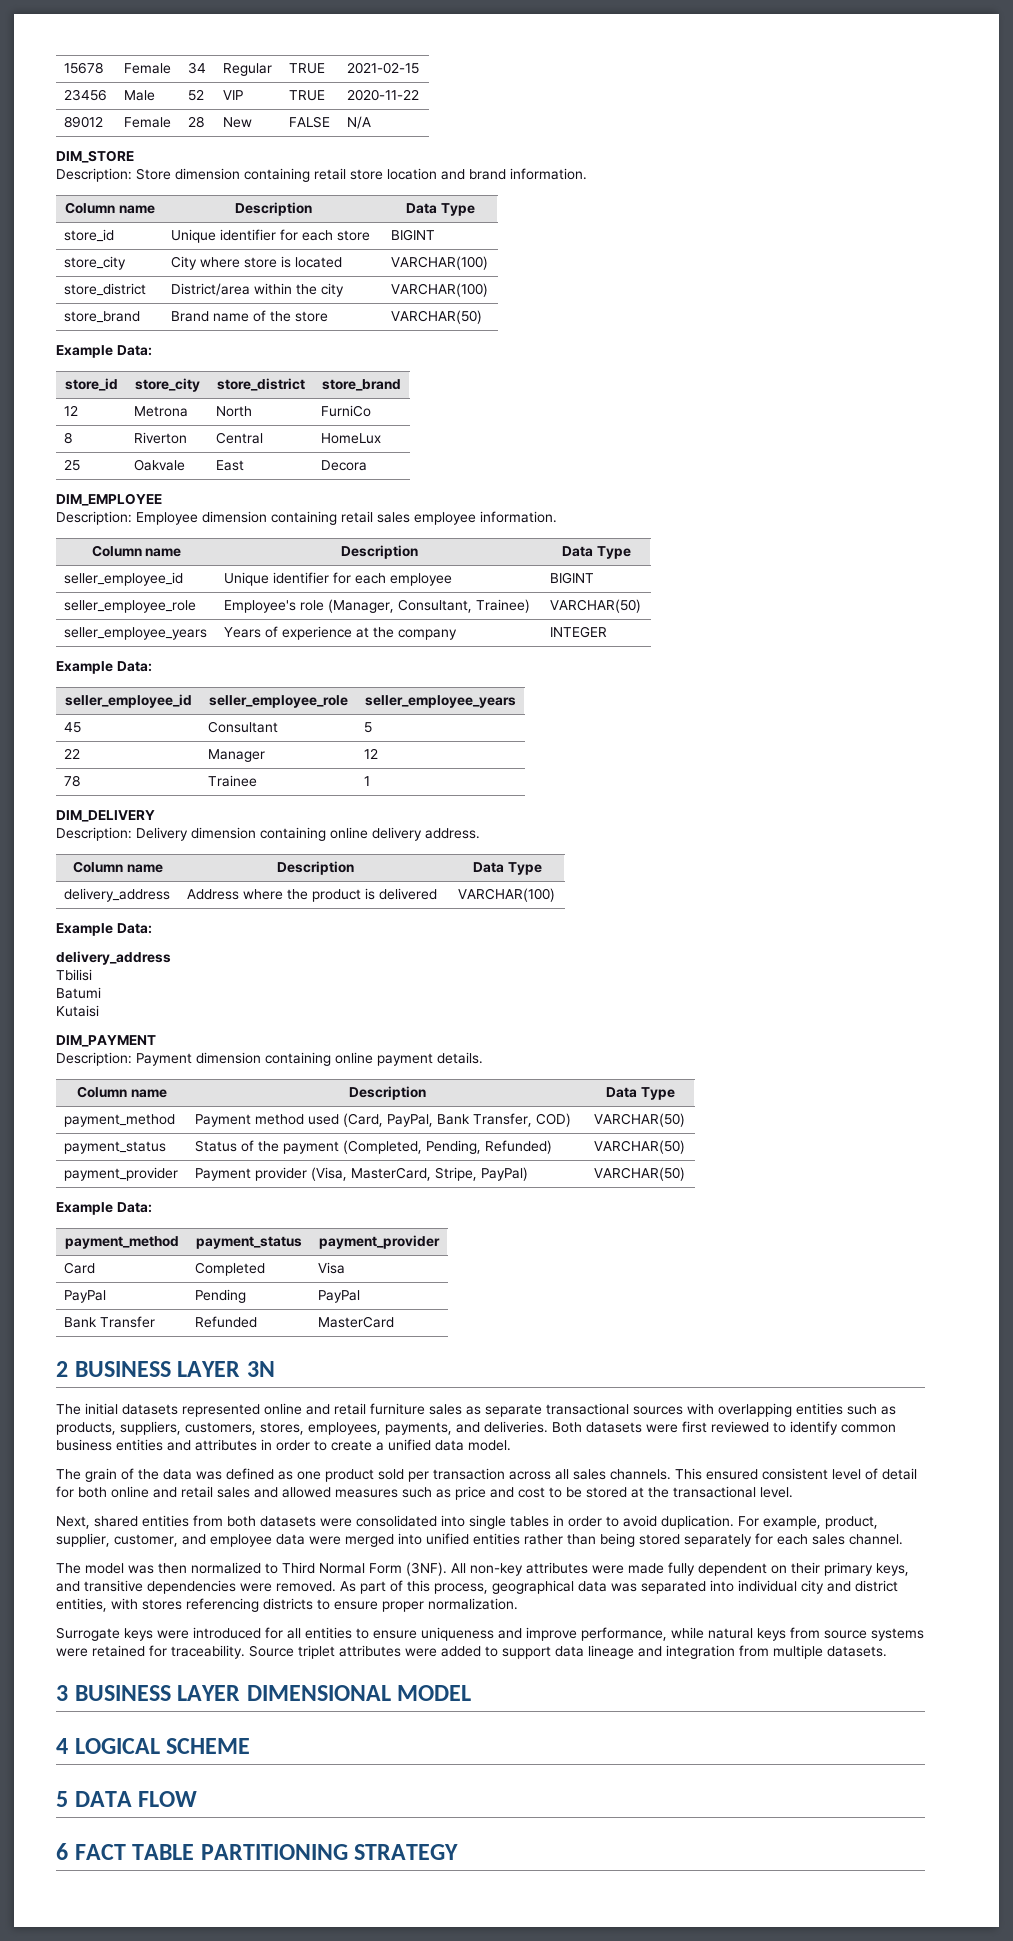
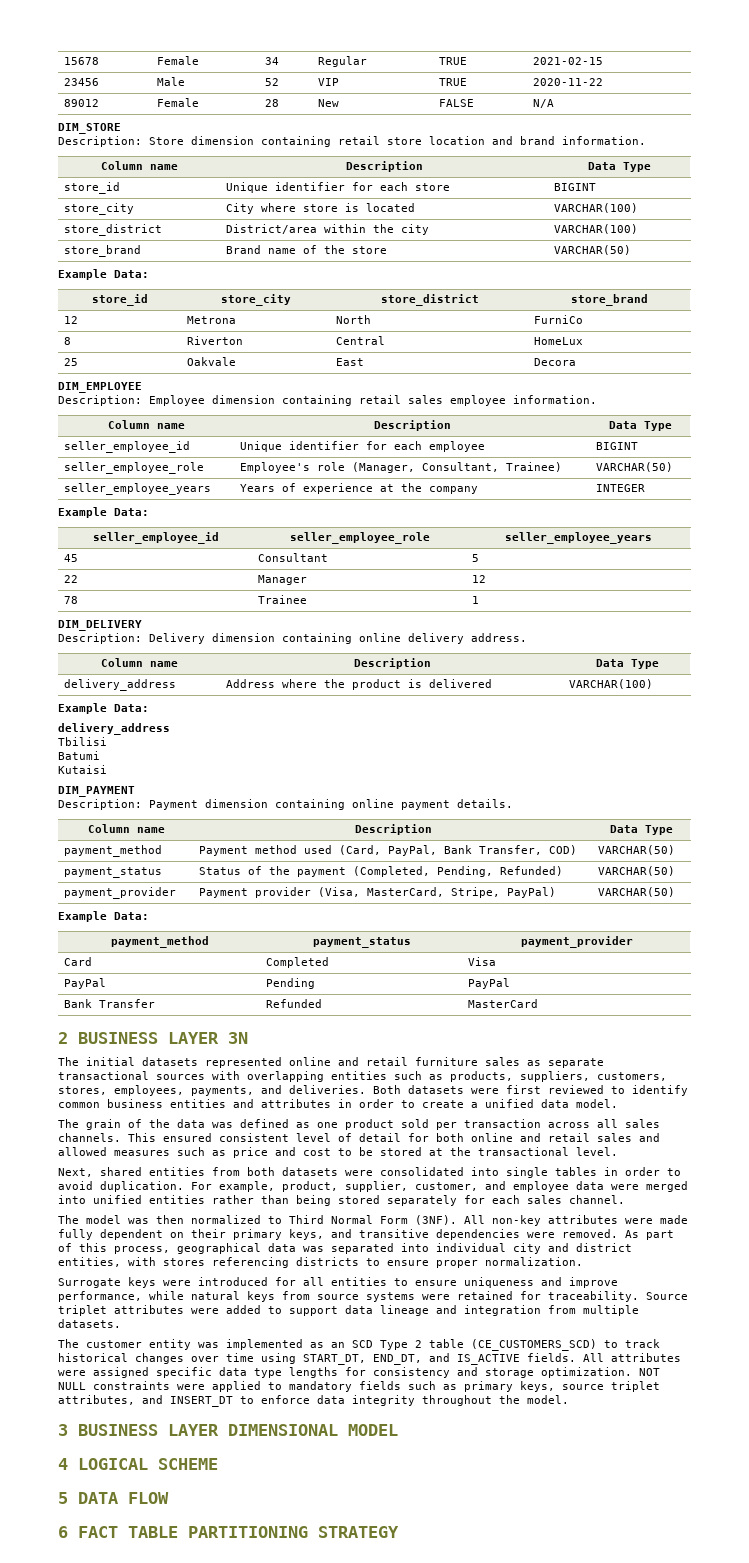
+ The customer entity was implemented as an SCD Type 2 table (CE_CUSTOMERS_SCD) to track historical changes over time using START_DT, END_DT, and IS_ACTIVE fields. All attributes were assigned specific data type lengths for consistency and storage optimization. NOT NULL constraints were applied to mandatory fields such as primary keys, source triplet attributes, and INSERT_DT to enforce data integrity throughout the model.

